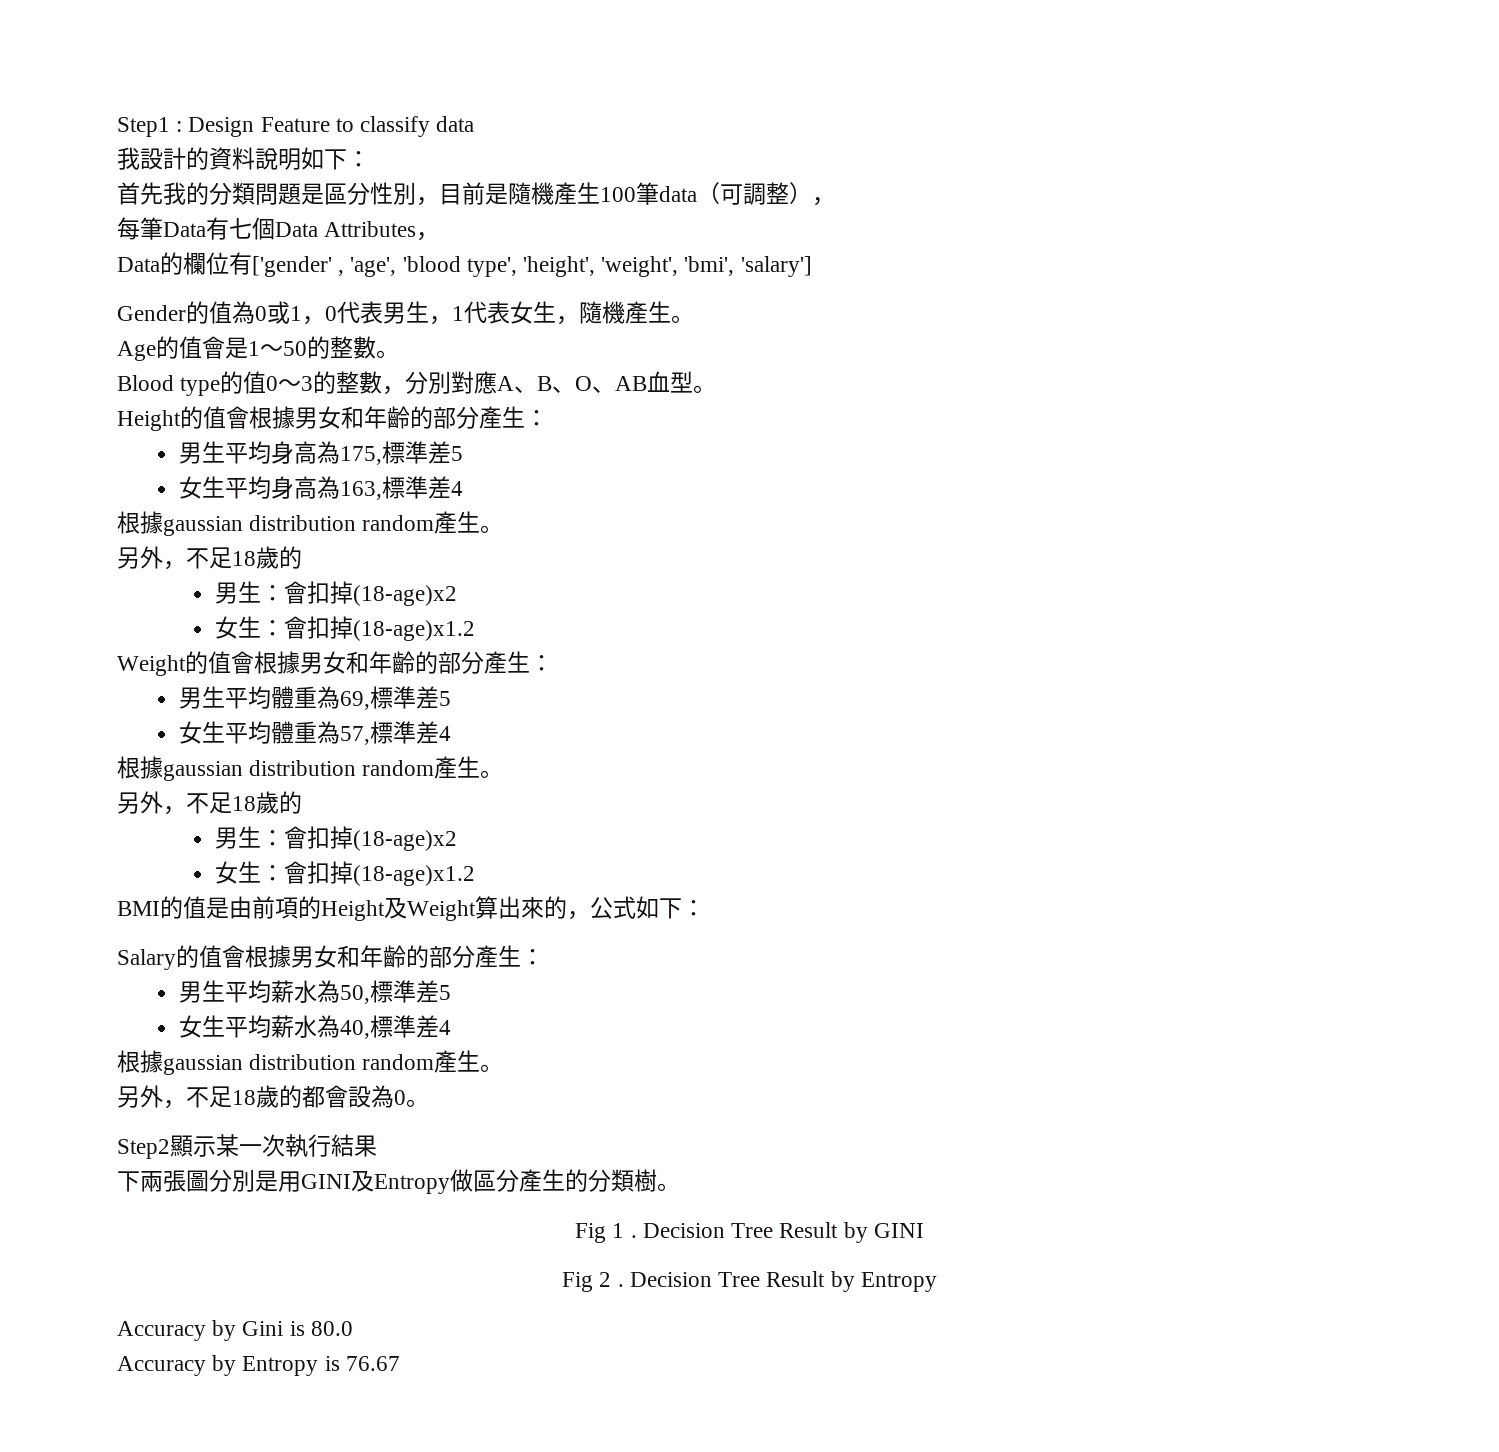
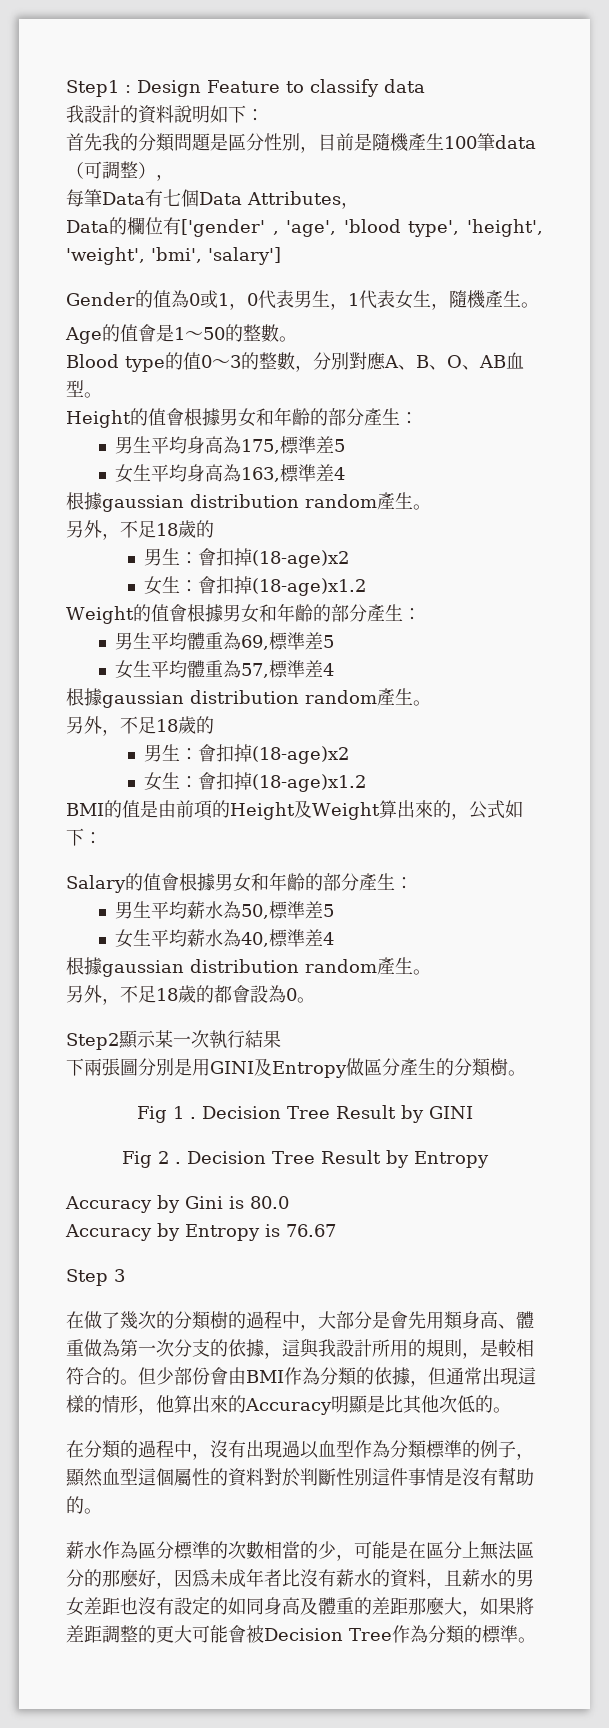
+ Step 3
+ 在做了幾次的分類樹的過程中，大部分是會先用類身高、體重做為第一次分支的依據，這與我設計所用的規則，是較相符合的。但少部份會由BMI作為分類的依據，但通常出現這樣的情形，他算出來的Accuracy明顯是比其他次低的。
+ 在分類的過程中，沒有出現過以血型作為分類標準的例子，顯然血型這個屬性的資料對於判斷性別這件事情是沒有幫助的。
+ 薪水作為區分標準的次數相當的少，可能是在區分上無法區分的那麼好，因爲未成年者比沒有薪水的資料，且薪水的男女差距也沒有設定的如同身高及體重的差距那麼大，如果將差距調整的更大可能會被Decision Tree作為分類的標準。

